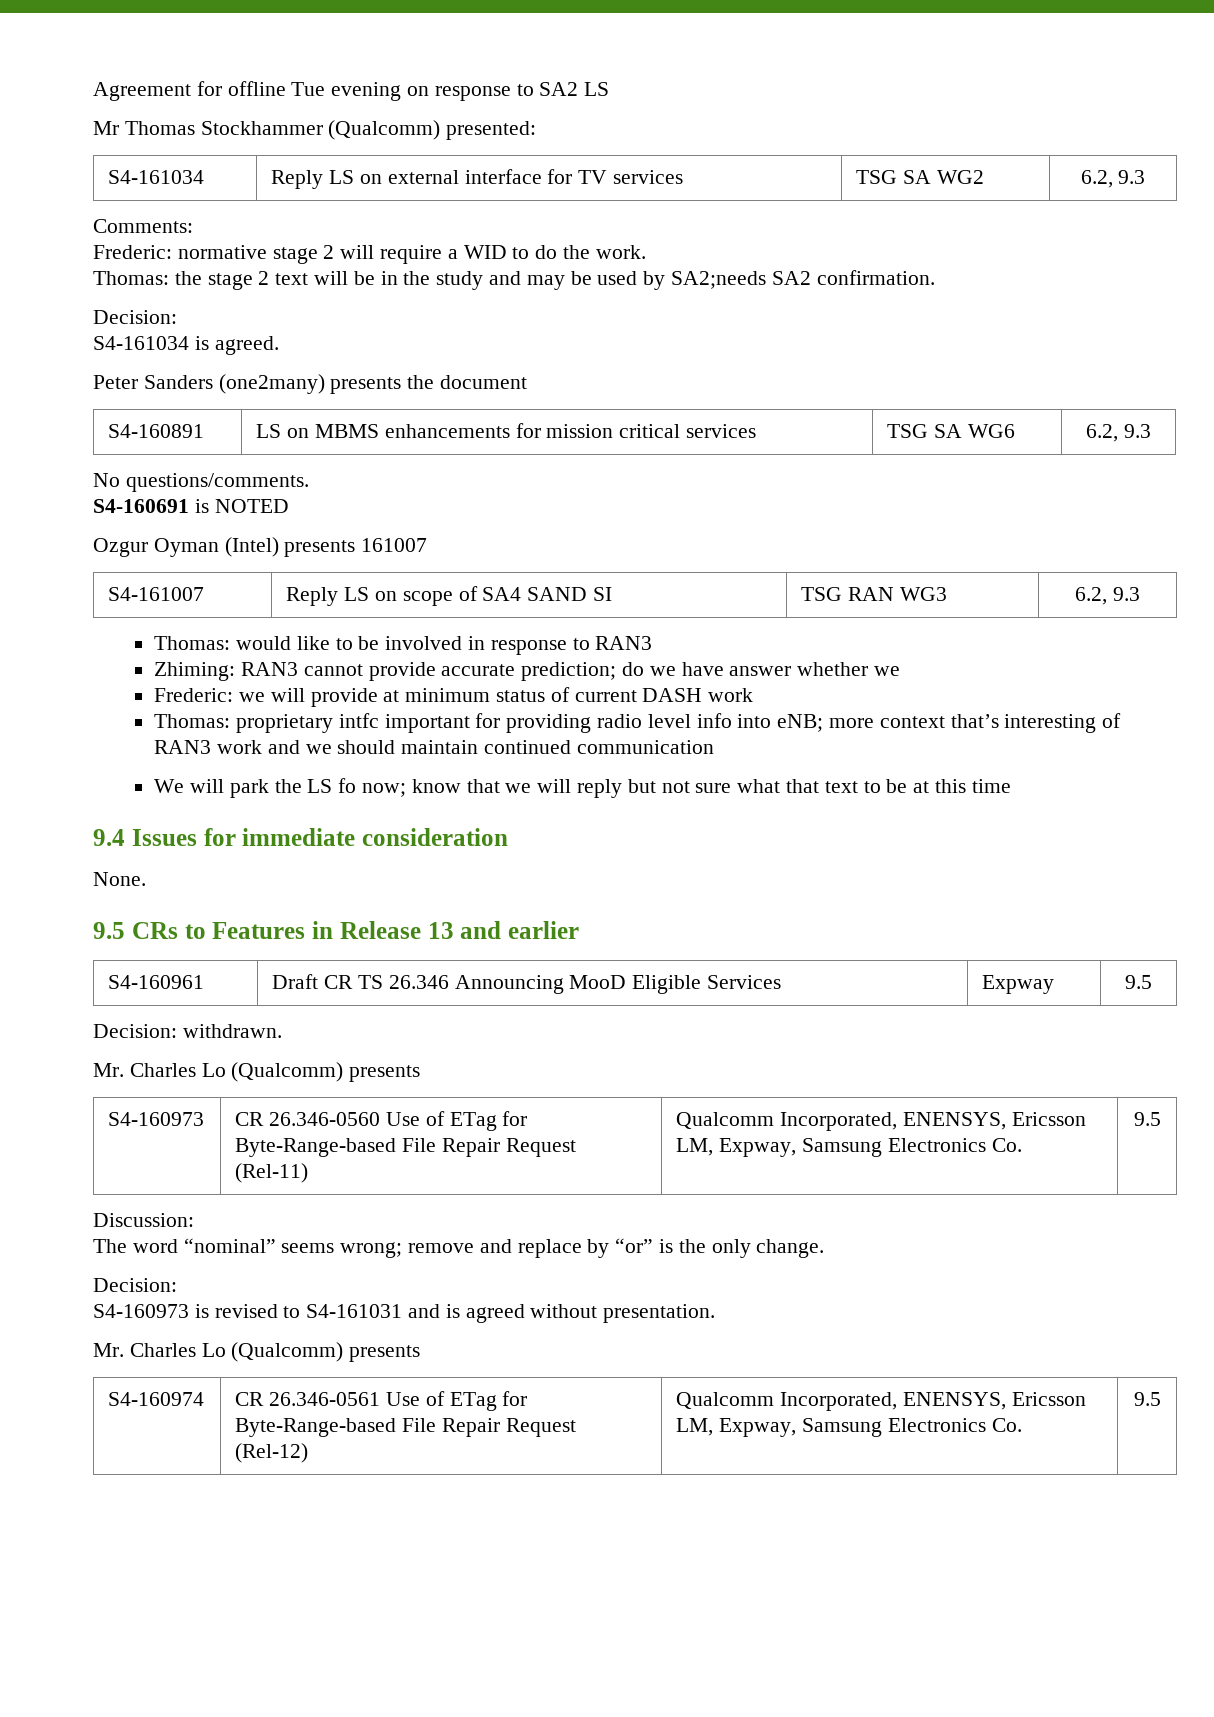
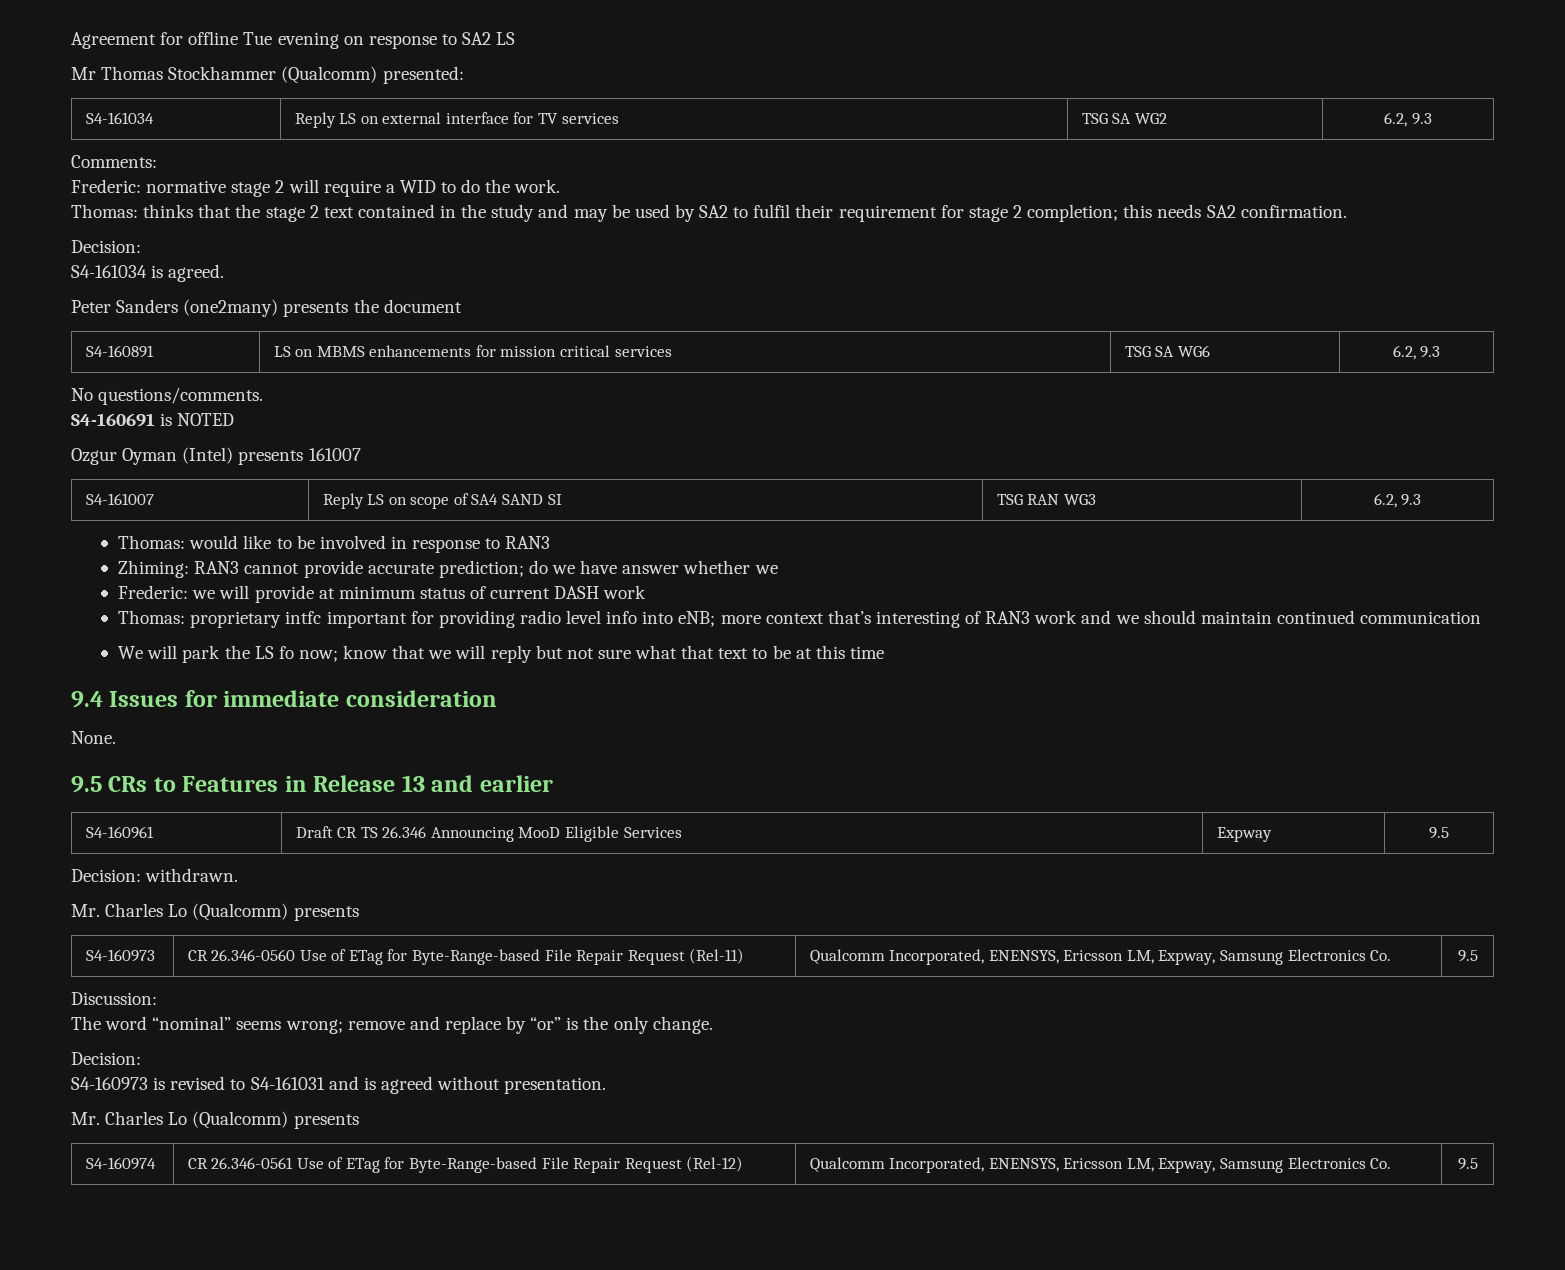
- Thomas: the stage 2 text will be in the study and may be used by SA2;needs SA2 confirmation.
+ Thomas: thinks that the stage 2 text contained in the study and may be used by SA2 to fulfil their requirement for stage 2 completion; this needs SA2 confirmation.

